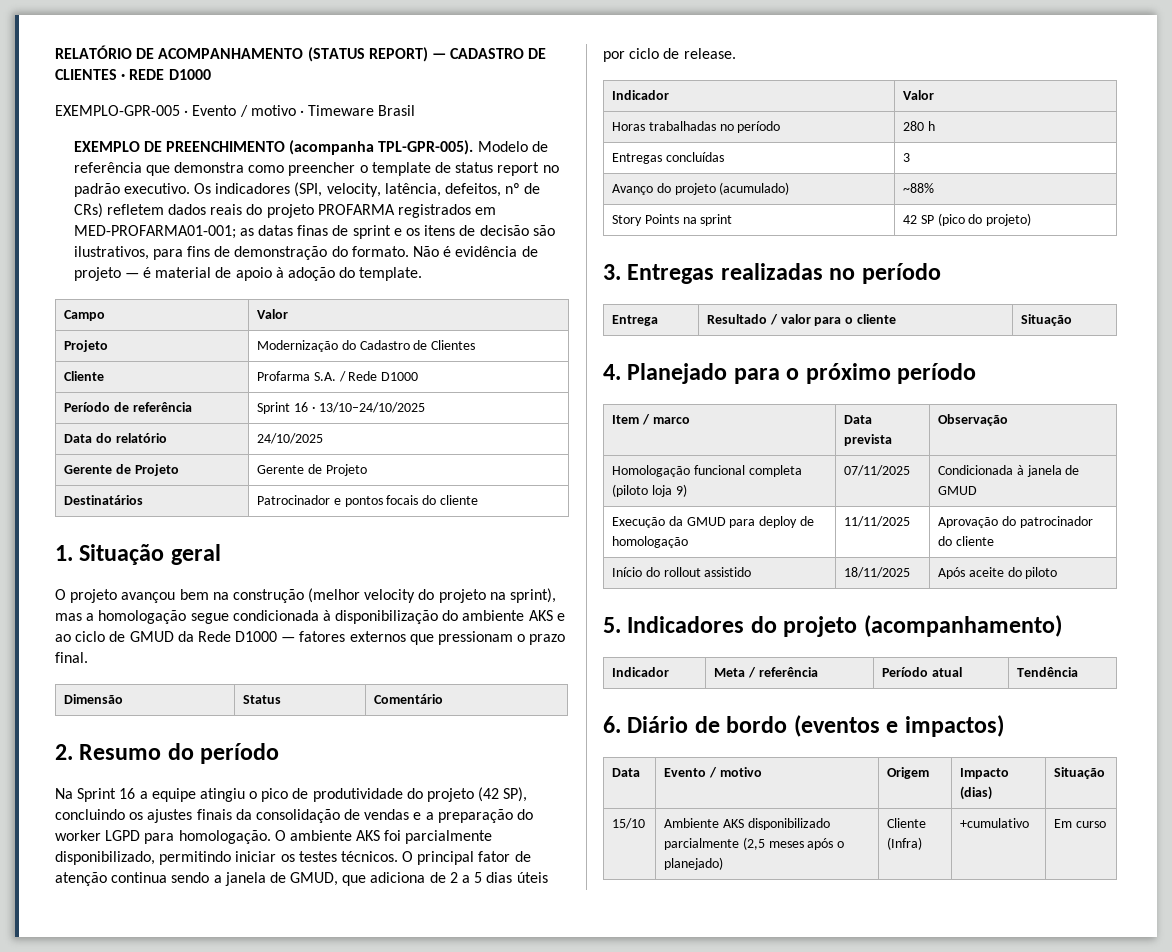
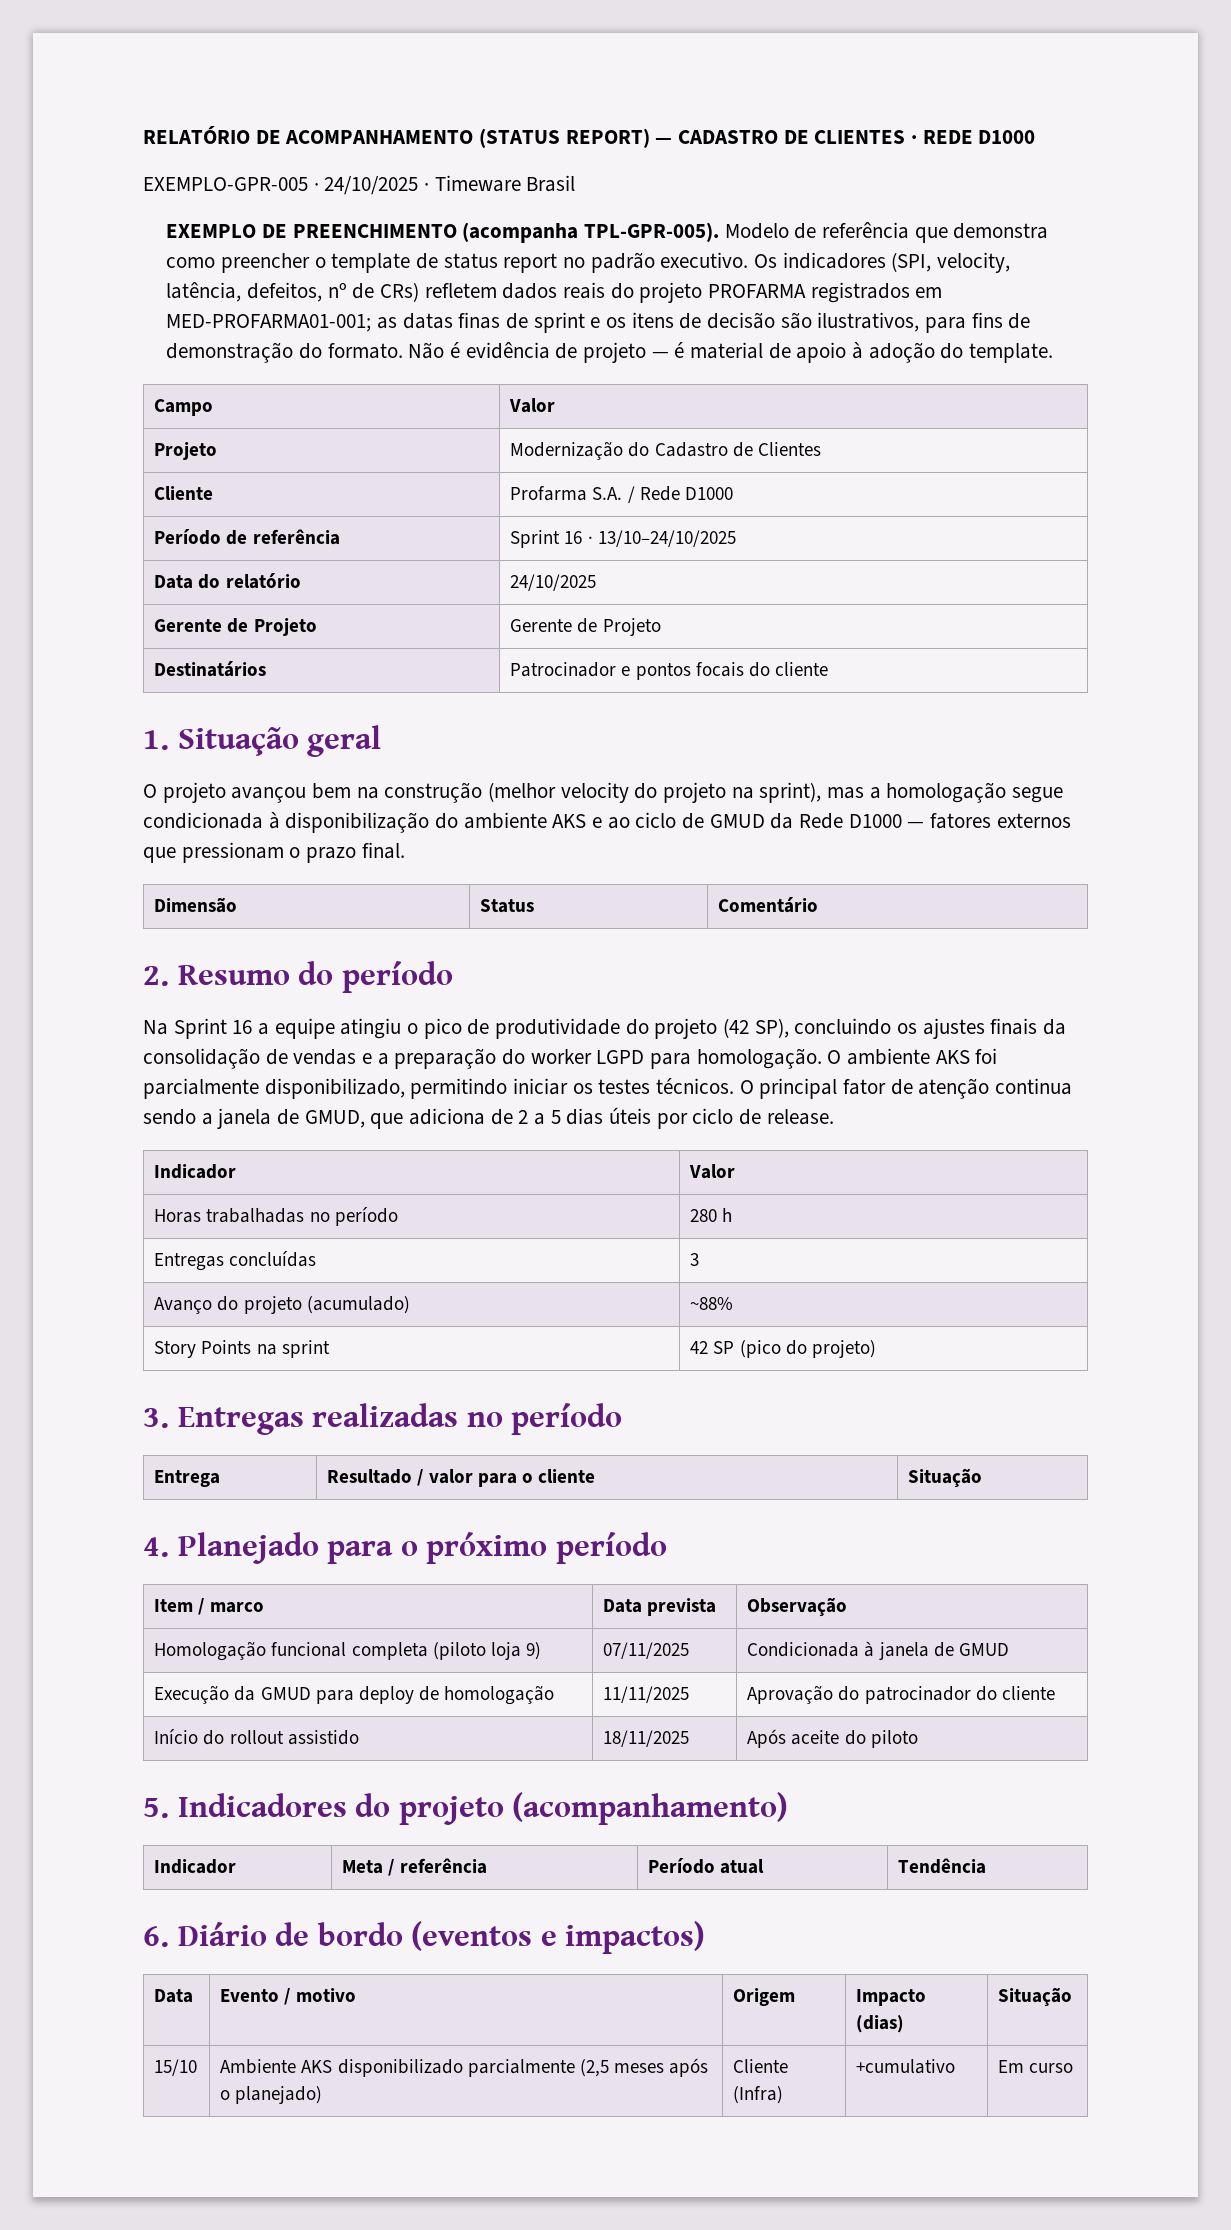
- EXEMPLO-GPR-005 · Evento / motivo · Timeware Brasil
+ EXEMPLO-GPR-005 · 24/10/2025 · Timeware Brasil

